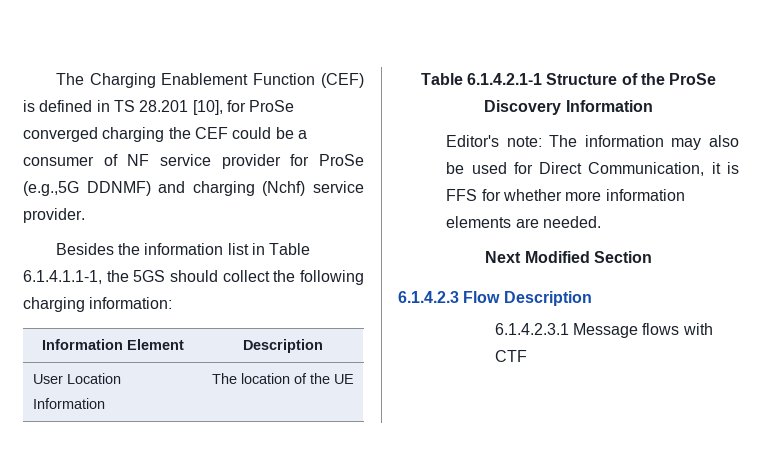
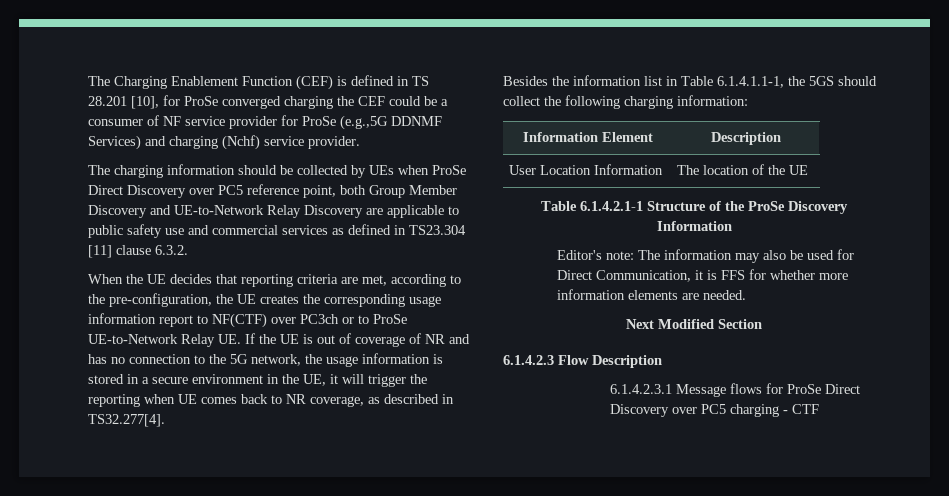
- The Charging Enablement Function (CEF) is defined in TS 28.201 [10], for ProSe converged charging the CEF could be a consumer of NF service provider for ProSe (e.g.,5G DDNMF) and charging (Nchf) service provider.
+ The Charging Enablement Function (CEF) is defined in TS 28.201 [10], for ProSe converged charging the CEF could be a consumer of NF service provider for ProSe (e.g.,5G DDNMF Services) and charging (Nchf) service provider.
+ The charging information should be collected by UEs when ProSe Direct Discovery over PC5 reference point, both Group Member Discovery and UE-to-Network Relay Discovery are applicable to public safety use and commercial services as defined in TS23.304 [11] clause 6.3.2.
+ When the UE decides that reporting criteria are met, according to the pre-configuration, the UE creates the corresponding usage information report to NF(CTF) over PC3ch or to ProSe UE-to-Network Relay UE. If the UE is out of coverage of NR and has no connection to the 5G network, the usage information is stored in a secure environment in the UE, it will trigger the reporting when UE comes back to NR coverage, as described in TS32.277[4].
- 6.1.4.2.3.1 Message flows with CTF
+ 6.1.4.2.3.1 Message flows for ProSe Direct Discovery over PC5 charging - CTF

